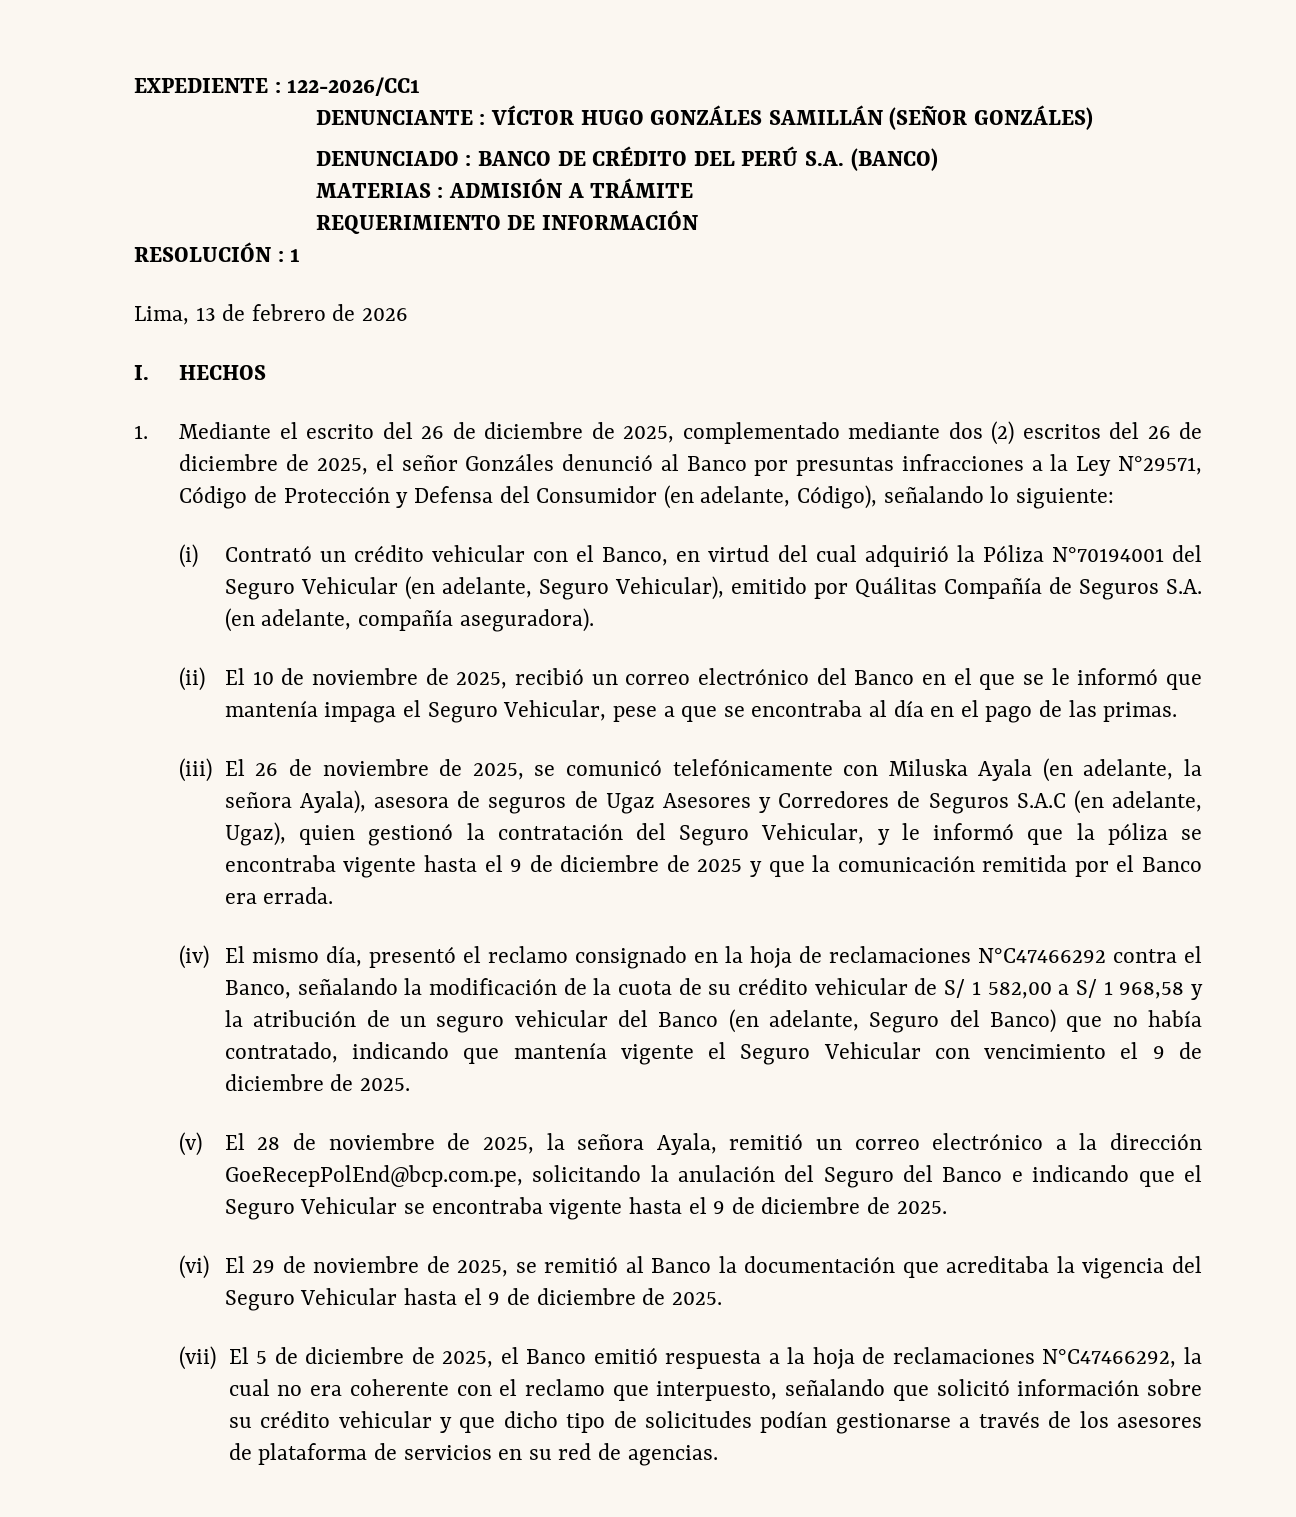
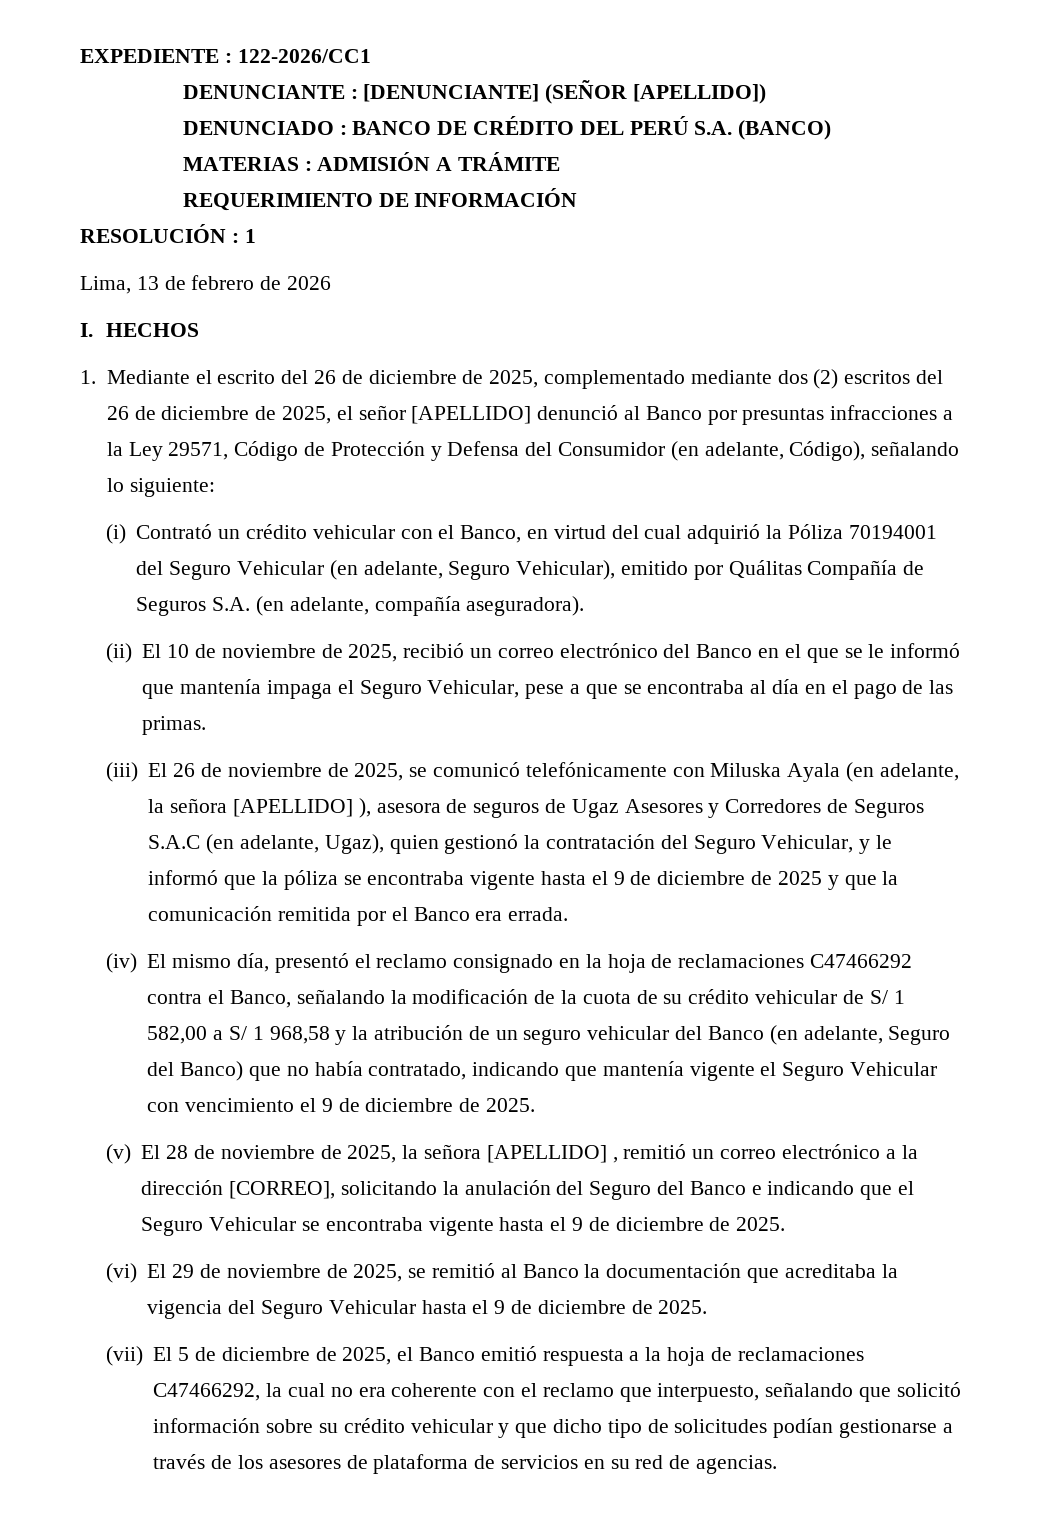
- DENUNCIANTE : VÍCTOR HUGO GONZÁLES SAMILLÁN (SEÑOR GONZÁLES)
+ DENUNCIANTE : [DENUNCIANTE] (SEÑOR [APELLIDO])
- 1. Mediante el escrito del 26 de diciembre de 2025, complementado mediante dos (2) escritos del 26 de diciembre de 2025, el señor Gonzáles denunció al Banco por presuntas infracciones a la Ley N°29571, Código de Protección y Defensa del Consumidor (en adelante, Código), señalando lo siguiente:
+ 1. Mediante el escrito del 26 de diciembre de 2025, complementado mediante dos (2) escritos del 26 de diciembre de 2025, el señor [APELLIDO] denunció al Banco por presuntas infracciones a la Ley 29571, Código de Protección y Defensa del Consumidor (en adelante, Código), señalando lo siguiente:
- (i) Contrató un crédito vehicular con el Banco, en virtud del cual adquirió la Póliza N°70194001 del Seguro Vehicular (en adelante, Seguro Vehicular), emitido por Quálitas Compañía de Seguros S.A. (en adelante, compañía aseguradora).
+ (i) Contrató un crédito vehicular con el Banco, en virtud del cual adquirió la Póliza 70194001 del Seguro Vehicular (en adelante, Seguro Vehicular), emitido por Quálitas Compañía de Seguros S.A. (en adelante, compañía aseguradora).
- (iii) El 26 de noviembre de 2025, se comunicó telefónicamente con Miluska Ayala (en adelante, la señora Ayala), asesora de seguros de Ugaz Asesores y Corredores de Seguros S.A.C (en adelante, Ugaz), quien gestionó la contratación del Seguro Vehicular, y le informó que la póliza se encontraba vigente hasta el 9 de diciembre de 2025 y que la comunicación remitida por el Banco era errada.
+ (iii) El 26 de noviembre de 2025, se comunicó telefónicamente con Miluska Ayala (en adelante, la señora [APELLIDO] ), asesora de seguros de Ugaz Asesores y Corredores de Seguros S.A.C (en adelante, Ugaz), quien gestionó la contratación del Seguro Vehicular, y le informó que la póliza se encontraba vigente hasta el 9 de diciembre de 2025 y que la comunicación remitida por el Banco era errada.
- (iv) El mismo día, presentó el reclamo consignado en la hoja de reclamaciones N°C47466292 contra el Banco, señalando la modificación de la cuota de su crédito vehicular de S/ 1 582,00 a S/ 1 968,58 y la atribución de un seguro vehicular del Banco (en adelante, Seguro del Banco) que no había contratado, indicando que mantenía vigente el Seguro Vehicular con vencimiento el 9 de diciembre de 2025.
+ (iv) El mismo día, presentó el reclamo consignado en la hoja de reclamaciones C47466292 contra el Banco, señalando la modificación de la cuota de su crédito vehicular de S/ 1 582,00 a S/ 1 968,58 y la atribución de un seguro vehicular del Banco (en adelante, Seguro del Banco) que no había contratado, indicando que mantenía vigente el Seguro Vehicular con vencimiento el 9 de diciembre de 2025.
- (v) El 28 de noviembre de 2025, la señora Ayala, remitió un correo electrónico a la dirección GoeRecepPolEnd@bcp.com.pe, solicitando la anulación del Seguro del Banco e indicando que el Seguro Vehicular se encontraba vigente hasta el 9 de diciembre de 2025.
+ (v) El 28 de noviembre de 2025, la señora [APELLIDO] , remitió un correo electrónico a la dirección [CORREO], solicitando la anulación del Seguro del Banco e indicando que el Seguro Vehicular se encontraba vigente hasta el 9 de diciembre de 2025.
- (vii) El 5 de diciembre de 2025, el Banco emitió respuesta a la hoja de reclamaciones N°C47466292, la cual no era coherente con el reclamo que interpuesto, señalando que solicitó información sobre su crédito vehicular y que dicho tipo de solicitudes podían gestionarse a través de los asesores de plataforma de servicios en su red de agencias.
+ (vii) El 5 de diciembre de 2025, el Banco emitió respuesta a la hoja de reclamaciones C47466292, la cual no era coherente con el reclamo que interpuesto, señalando que solicitó información sobre su crédito vehicular y que dicho tipo de solicitudes podían gestionarse a través de los asesores de plataforma de servicios en su red de agencias.

